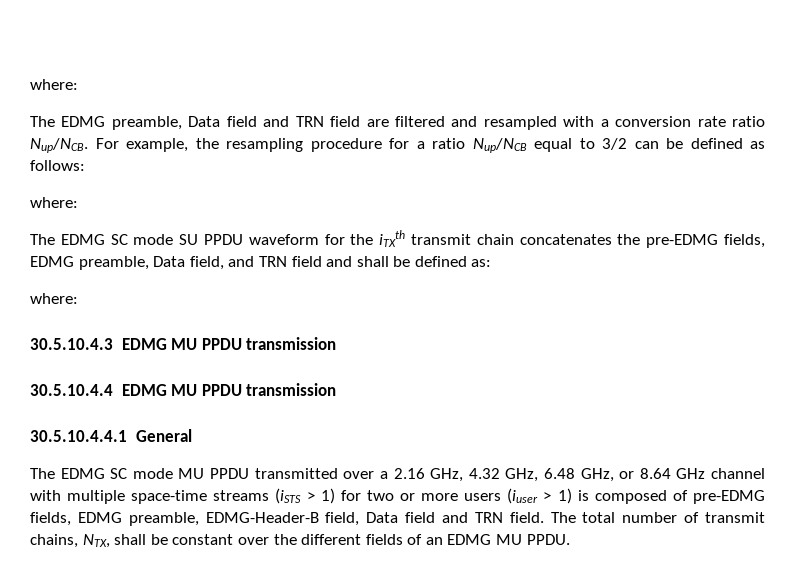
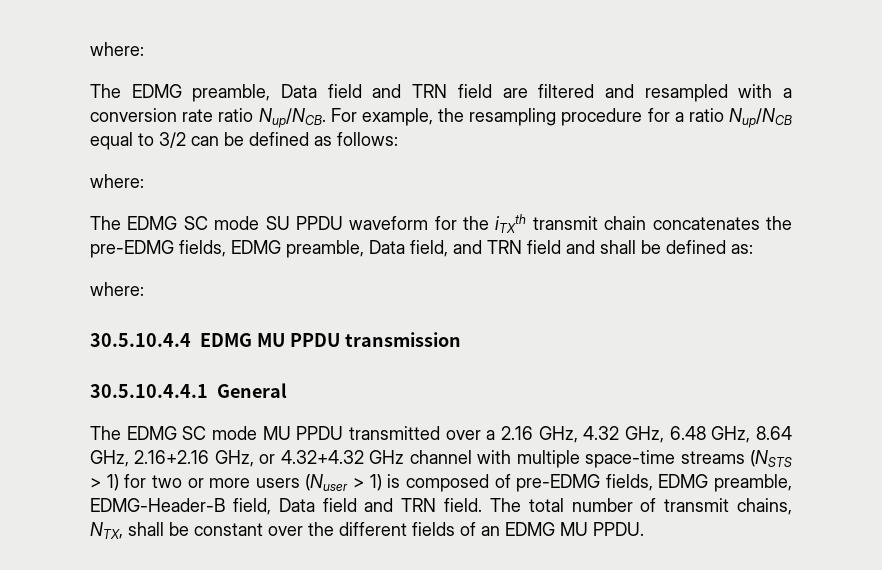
- 30.5.10.4.3 EDMG MU PPDU transmission
- The EDMG SC mode MU PPDU transmitted over a 2.16 GHz, 4.32 GHz, 6.48 GHz, or 8.64 GHz channel with multiple space-time streams (iSTS > 1) for two or more users (iuser > 1) is composed of pre-EDMG fields, EDMG preamble, EDMG-Header-B field, Data field and TRN field.
+ The EDMG SC mode MU PPDU transmitted over a 2.16 GHz, 4.32 GHz, 6.48 GHz, 8.64 GHz, 2.16+2.16 GHz, or 4.32+4.32 GHz channel with multiple space-time streams (NSTS > 1) for two or more users (Nuser > 1) is composed of pre-EDMG fields, EDMG preamble, EDMG-Header-B field, Data field and TRN field.

